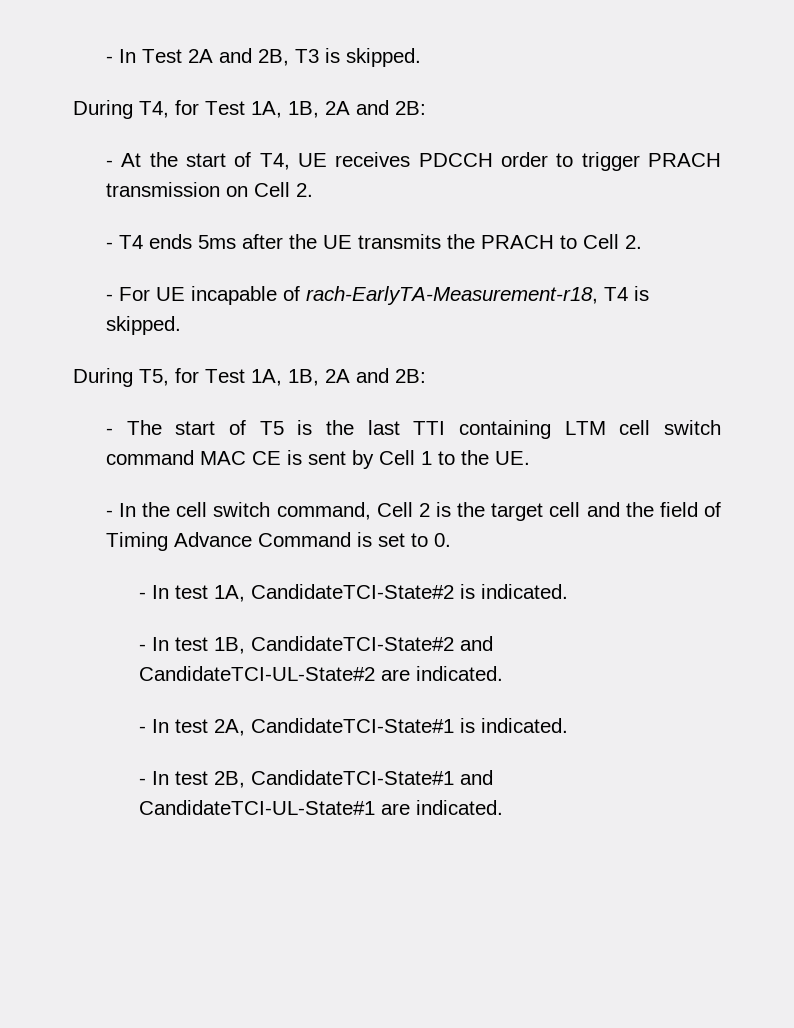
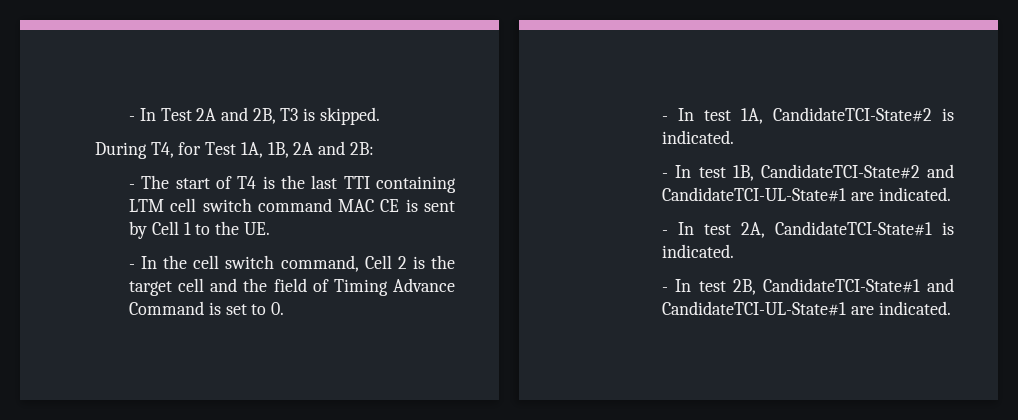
- - At the start of T4, UE receives PDCCH order to trigger PRACH transmission on Cell 2.
- - T4 ends 5ms after the UE transmits the PRACH to Cell 2.
- - For UE incapable of rach-EarlyTA-Measurement-r18, T4 is skipped.
- During T5, for Test 1A, 1B, 2A and 2B:
- - The start of T5 is the last TTI containing LTM cell switch command MAC CE is sent by Cell 1 to the UE.
+ - The start of T4 is the last TTI containing LTM cell switch command MAC CE is sent by Cell 1 to the UE.
- - In test 1B, CandidateTCI-State#2 and CandidateTCI-UL-State#2 are indicated.
+ - In test 1B, CandidateTCI-State#2 and CandidateTCI-UL-State#1 are indicated.

